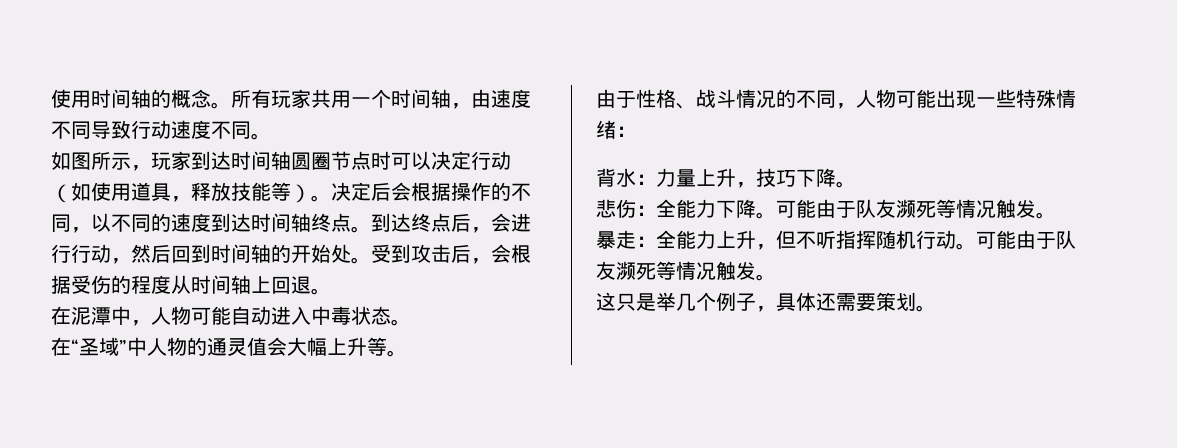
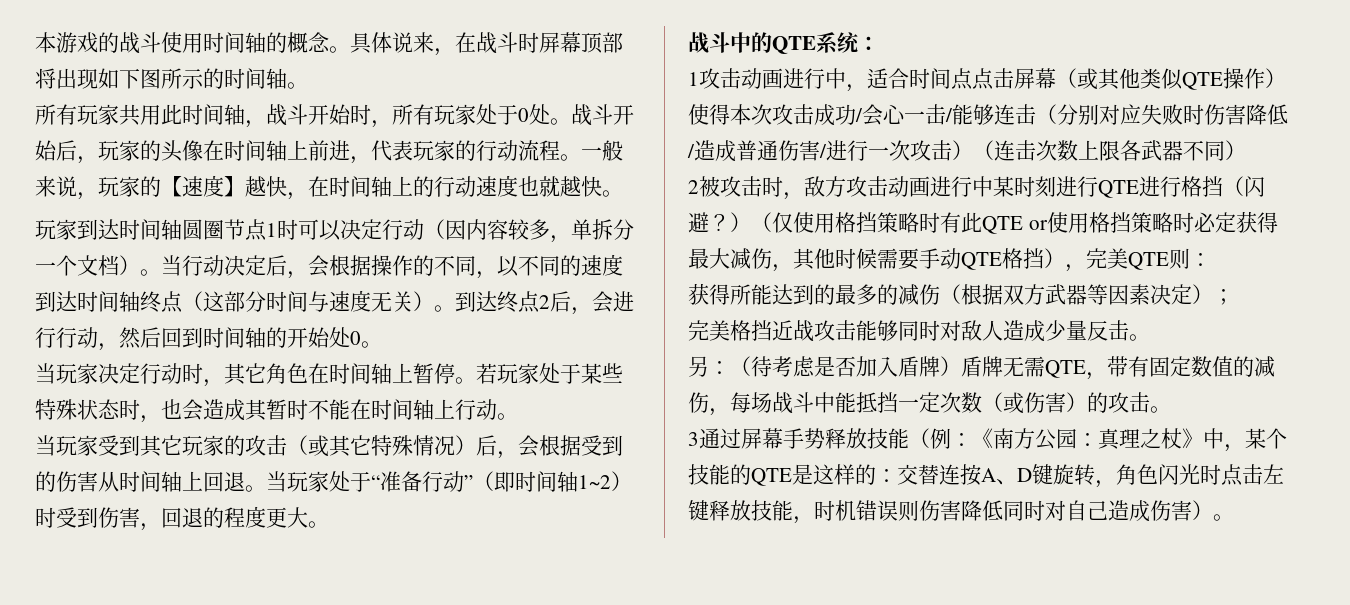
- 使用时间轴的概念。所有玩家共用一个时间轴，由速度不同导致行动速度不同。
- 如图所示，玩家到达时间轴圆圈节点时可以决定行动（如使用道具，释放技能等）。决定后会根据操作的不同，以不同的速度到达时间轴终点。
+ 本游戏的战斗使用时间轴的概念。具体说来，在战斗时屏幕顶部将出现如下图所示的时间轴。
+ 所有玩家共用此时间轴，战斗开始时，所有玩家处于0处。战斗开始后，玩家的头像在时间轴上前进，代表玩家的行动流程。一般来说，玩家的【速度】越快，在时间轴上的行动速度也就越快。
+ 玩家到达时间轴圆圈节点1时可以决定行动（因内容较多，单拆分一个文档）。当行动决定后，会根据操作的不同，以不同的速度到达时间轴终点（这部分时间与速度无关）。
- 到达终点后，会进行行动，然后回到时间轴的开始处。受到攻击后，会根据受伤的程度从时间轴上回退。
- 在泥潭中，人物可能自动进入中毒状态。
- 在“圣域”中人物的通灵值会大幅上升等。
- 由于性格、战斗情况的不同，人物可能出现一些特殊情绪：
- 背水：力量上升，技巧下降。
- 悲伤：全能力下降。可能由于队友濒死等情况触发。
- 暴走：全能力上升，但不听指挥随机行动。可能由于队友濒死等情况触发。
- 这只是举几个例子，具体还需要策划。
+ 到达终点2后，会进行行动，然后回到时间轴的开始处0。
+ 当玩家决定行动时，其它角色在时间轴上暂停。若玩家处于某些特殊状态时，也会造成其暂时不能在时间轴上行动。
+ 当玩家受到其它玩家的攻击（或其它特殊情况）后，会根据受到的伤害从时间轴上回退。当玩家处于“准备行动”（即时间轴1~2）时受到伤害，回退的程度更大。
+ 战斗中的QTE系统：
+ 1攻击动画进行中，适合时间点点击屏幕（或其他类似QTE操作）使得本次攻击成功/会心一击/能够连击（分别对应失败时伤害降低/造成普通伤害/进行一次攻击）（连击次数上限各武器不同）
+ 2被攻击时，敌方攻击动画进行中某时刻进行QTE进行格挡（闪避？）（仅使用格挡策略时有此QTE or使用格挡策略时必定获得最大减伤，其他时候需要手动QTE格挡），完美QTE则：
+ 获得所能达到的最多的减伤（根据双方武器等因素决定）；
+ 完美格挡近战攻击能够同时对敌人造成少量反击。
+ 另：（待考虑是否加入盾牌）盾牌无需QTE，带有固定数值的减伤，每场战斗中能抵挡一定次数（或伤害）的攻击。
+ 3通过屏幕手势释放技能（例：《南方公园：真理之杖》中，某个技能的QTE是这样的：交替连按A、D键旋转，角色闪光时点击左键释放技能，时机错误则伤害降低同时对自己造成伤害）。

